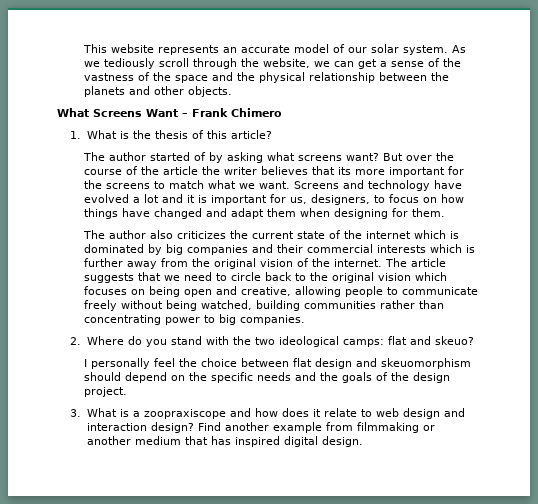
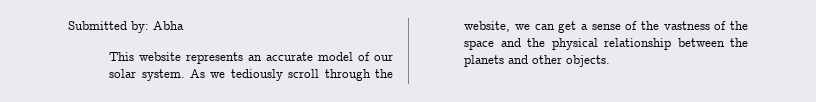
+ Submitted by: Abha
- What Screens Want – Frank Chimero
- 1. What is the thesis of this article?
- The author started of by asking what screens want? But over the course of the article the writer believes that its more important for the screens to match what we want. Screens and technology have evolved a lot and it is important for us, designers, to focus on how things have changed and adapt them when designing for them.
- The author also criticizes the current state of the internet which is dominated by big companies and their commercial interests which is further away from the original vision of the internet. The article suggests that we need to circle back to the original vision which focuses on being open and creative, allowing people to communicate freely without being watched, building communities rather than concentrating power to big companies.
- 2. Where do you stand with the two ideological camps: flat and skeuo?
- I personally feel the choice between flat design and skeuomorphism should depend on the specific needs and the goals of the design project.
- 3. What is a zoopraxiscope and how does it relate to web design and interaction design? Find another example from filmmaking or another medium that has inspired digital design.

